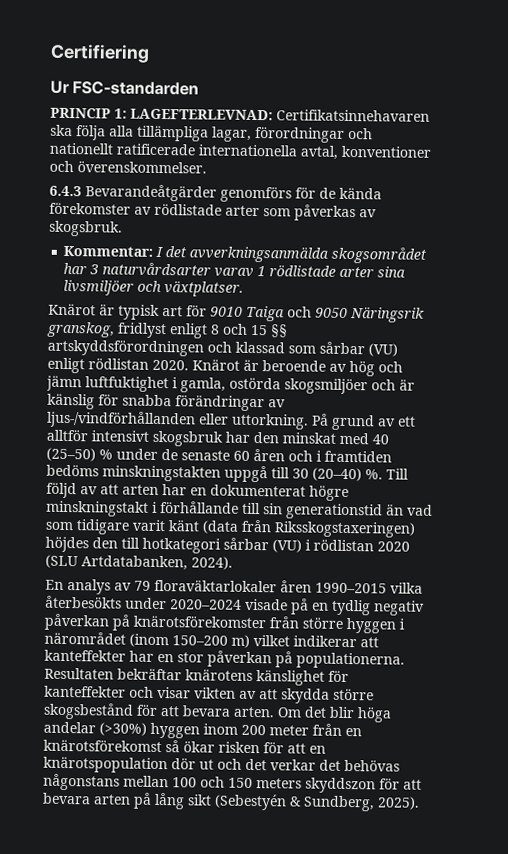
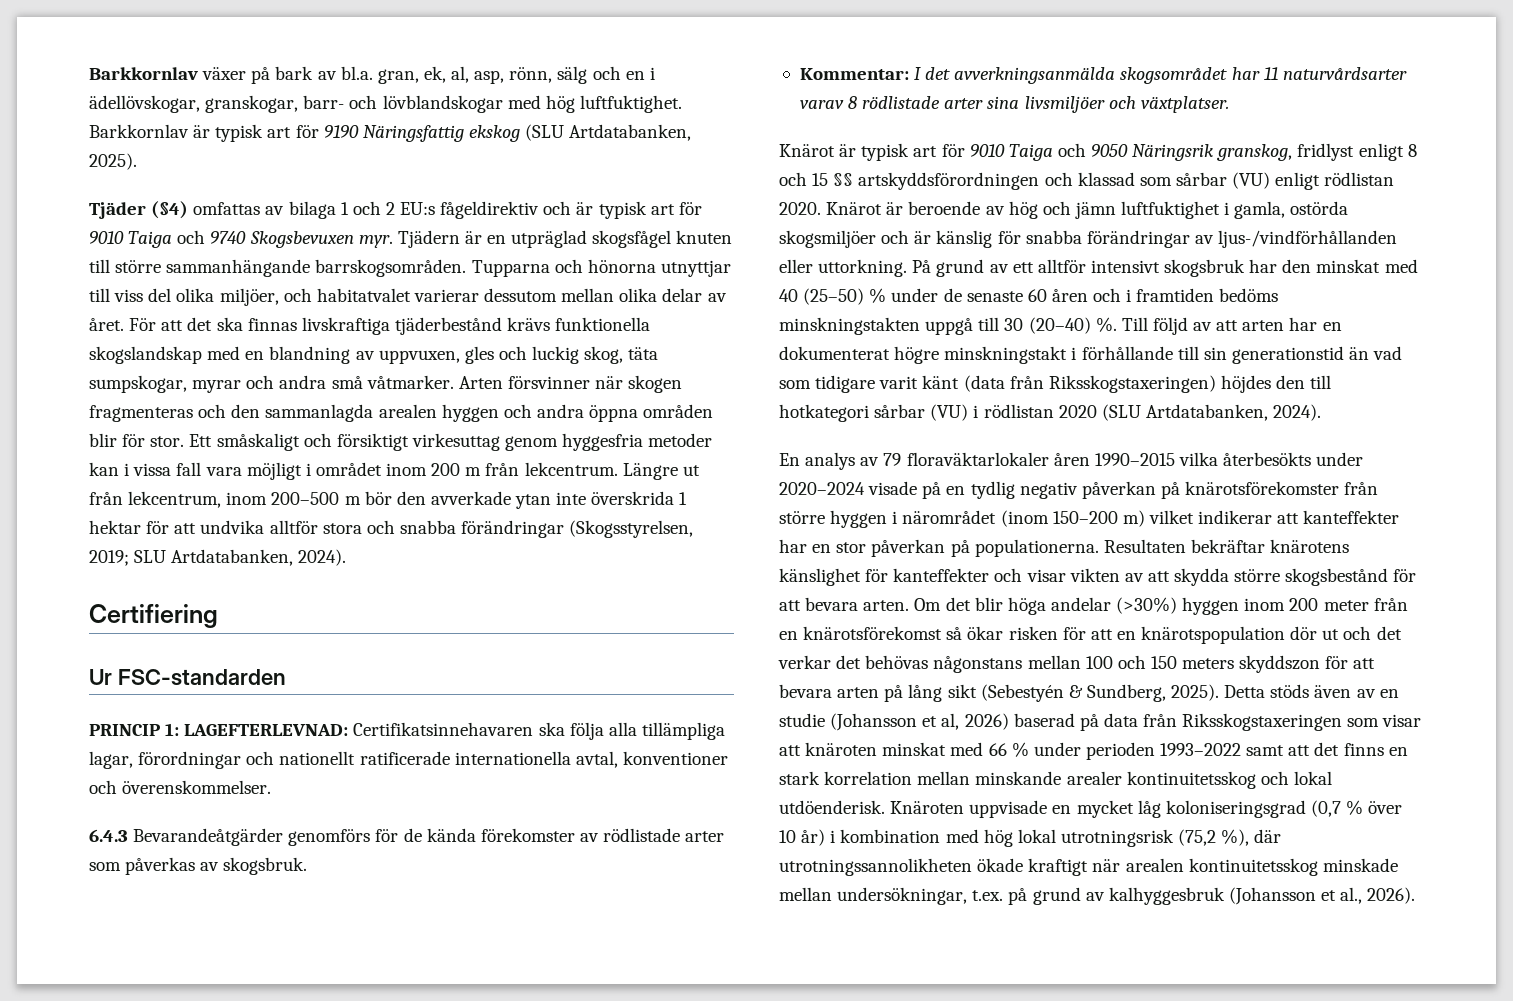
+ Barkkornlav växer på bark av bl.a. gran, ek, al, asp, rönn, sälg och en i ädellövskogar, granskogar, barr- och lövblandskogar med hög luftfuktighet. Barkkornlav är typisk art för 9190 Näringsfattig ekskog (SLU Artdatabanken, 2025).
+ Tjäder (§4) omfattas av bilaga 1 och 2 EU:s fågeldirektiv och är typisk art för 9010 Taiga och 9740 Skogsbevuxen myr. Tjädern är en utpräglad skogsfågel knuten till större sammanhängande barrskogsområden. Tupparna och hönorna utnyttjar till viss del olika miljöer, och habitatvalet varierar dessutom mellan olika delar av året. För att det ska finnas livskraftiga tjäderbestånd krävs funktionella skogslandskap med en blandning av uppvuxen, gles och luckig skog, täta sumpskogar, myrar och andra små våtmarker. Arten försvinner när skogen fragmenteras och den sammanlagda arealen hyggen och andra öppna områden blir för stor. Ett småskaligt och försiktigt virkesuttag genom hyggesfria metoder kan i vissa fall vara möjligt i området inom 200 m från lekcentrum. Längre ut från lekcentrum, inom 200–500 m bör den avverkade ytan inte överskrida 1 hektar för att undvika alltför stora och snabba förändringar (Skogsstyrelsen, 2019; SLU Artdatabanken, 2024).
- Kommentar: I det avverkningsanmälda skogsområdet har 3 naturvårdsarter varav 1 rödlistade arter sina livsmiljöer och växtplatser.
+ Kommentar: I det avverkningsanmälda skogsområdet har 11 naturvårdsarter varav 8 rödlistade arter sina livsmiljöer och växtplatser.
+ Detta stöds även av en studie (Johansson et al, 2026) baserad på data från Riksskogstaxeringen som visar att knäroten minskat med 66 % under perioden 1993–2022 samt att det finns en stark korrelation mellan minskande arealer kontinuitetsskog och lokal utdöenderisk. Knäroten uppvisade en mycket låg koloniseringsgrad (0,7 % över 10 år) i kombination med hög lokal utrotningsrisk (75,2 %), där utrotningssannolikheten ökade kraftigt när arealen kontinuitetsskog minskade mellan undersökningar, t.ex. på grund av kalhyggesbruk (Johansson et al., 2026).

